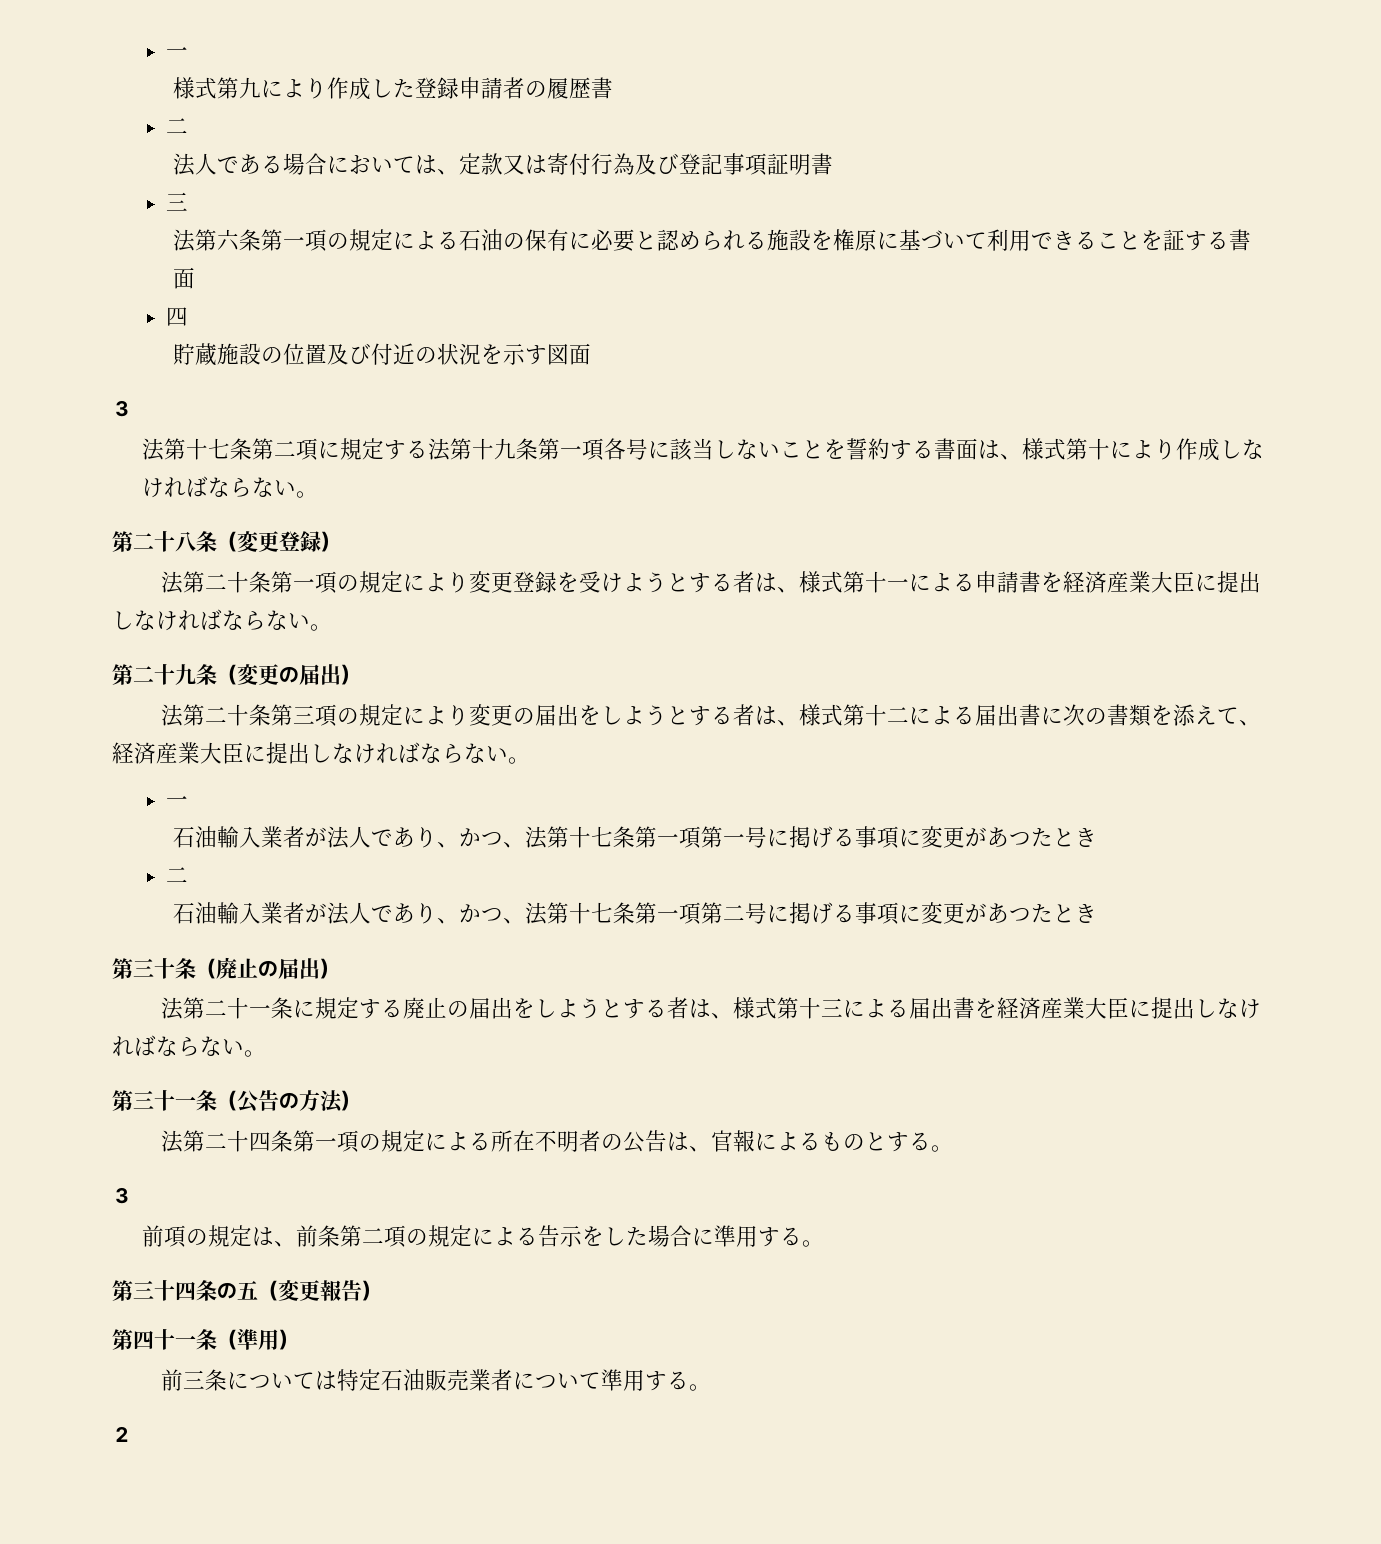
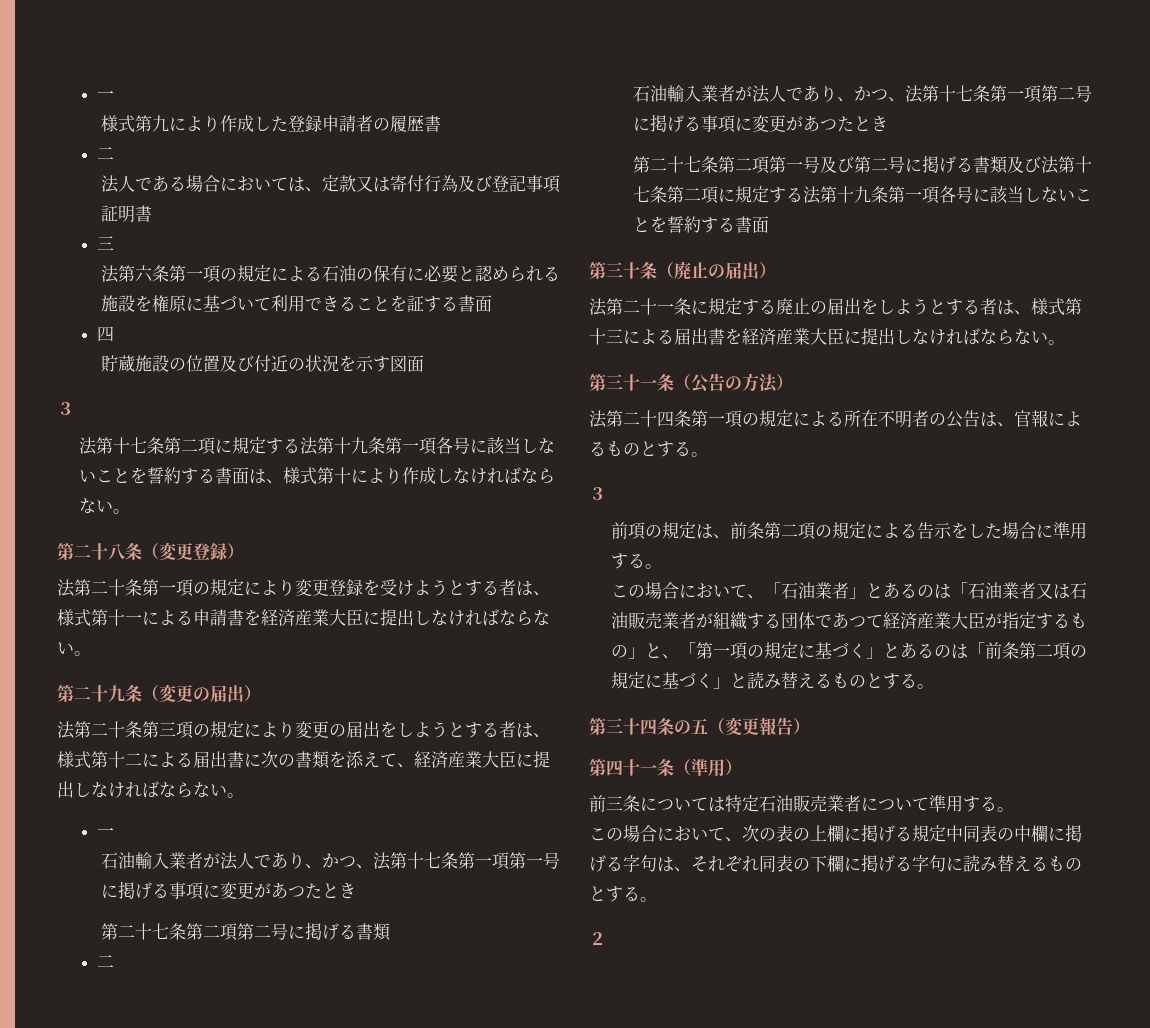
+ 第二十七条第二項第二号に掲げる書類
+ 第二十七条第二項第一号及び第二号に掲げる書類及び法第十七条第二項に規定する法第十九条第一項各号に該当しないことを誓約する書面
+ この場合において、「石油業者」とあるのは「石油業者又は石油販売業者が組織する団体であつて経済産業大臣が指定するもの」と、「第一項の規定に基づく」とあるのは「前条第二項の規定に基づく」と読み替えるものとする。
+ この場合において、次の表の上欄に掲げる規定中同表の中欄に掲げる字句は、それぞれ同表の下欄に掲げる字句に読み替えるものとする。

